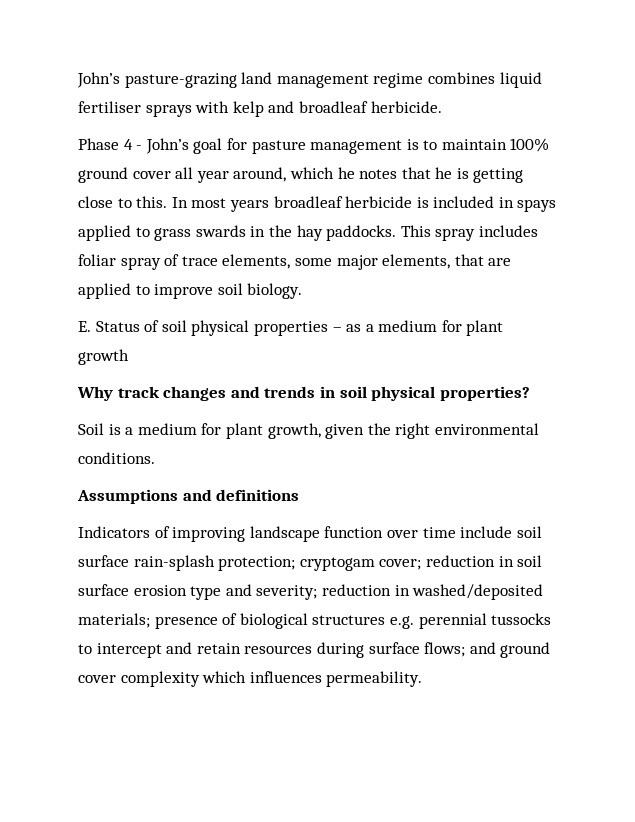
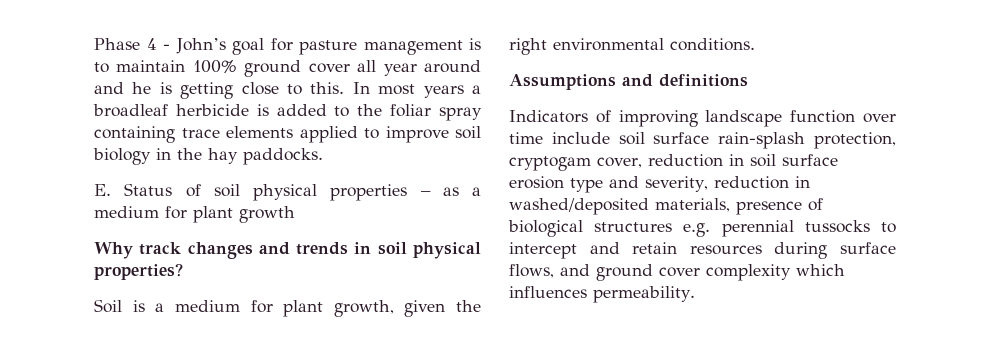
- John’s pasture-grazing land management regime combines liquid fertiliser sprays with kelp and broadleaf herbicide.
- Phase 4 - John’s goal for pasture management is to maintain 100% ground cover all year around, which he notes that he is getting close to this.
+ Phase 4 - John’s goal for pasture management is to maintain 100% ground cover all year around and he is getting close to this.
- In most years broadleaf herbicide is included in spays applied to grass swards in the hay paddocks. This spray includes foliar spray of trace elements, some major elements, that are applied to improve soil biology.
+ In most years a broadleaf herbicide is added to the foliar spray containing trace elements applied to improve soil biology in the hay paddocks.
- Indicators of improving landscape function over time include soil surface rain-splash protection; cryptogam cover; reduction in soil surface erosion type and severity; reduction in washed/deposited materials; presence of biological structures e.g. perennial tussocks to intercept and retain resources during surface flows; and ground cover complexity which influences permeability.
+ Indicators of improving landscape function over time include soil surface rain-splash protection, cryptogam cover, reduction in soil surface erosion type and severity, reduction in washed/deposited materials, presence of biological structures e.g. perennial tussocks to intercept and retain resources during surface flows, and ground cover complexity which influences permeability.

